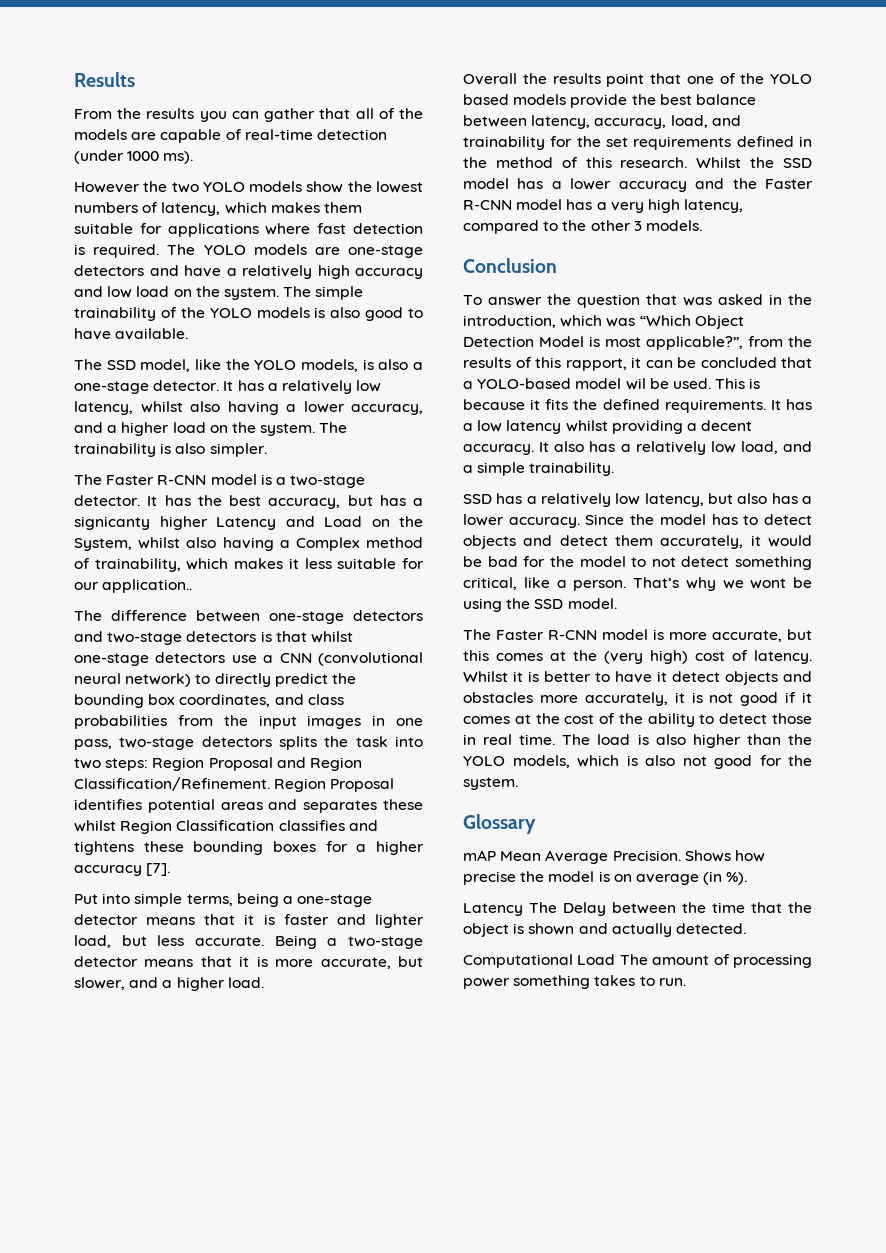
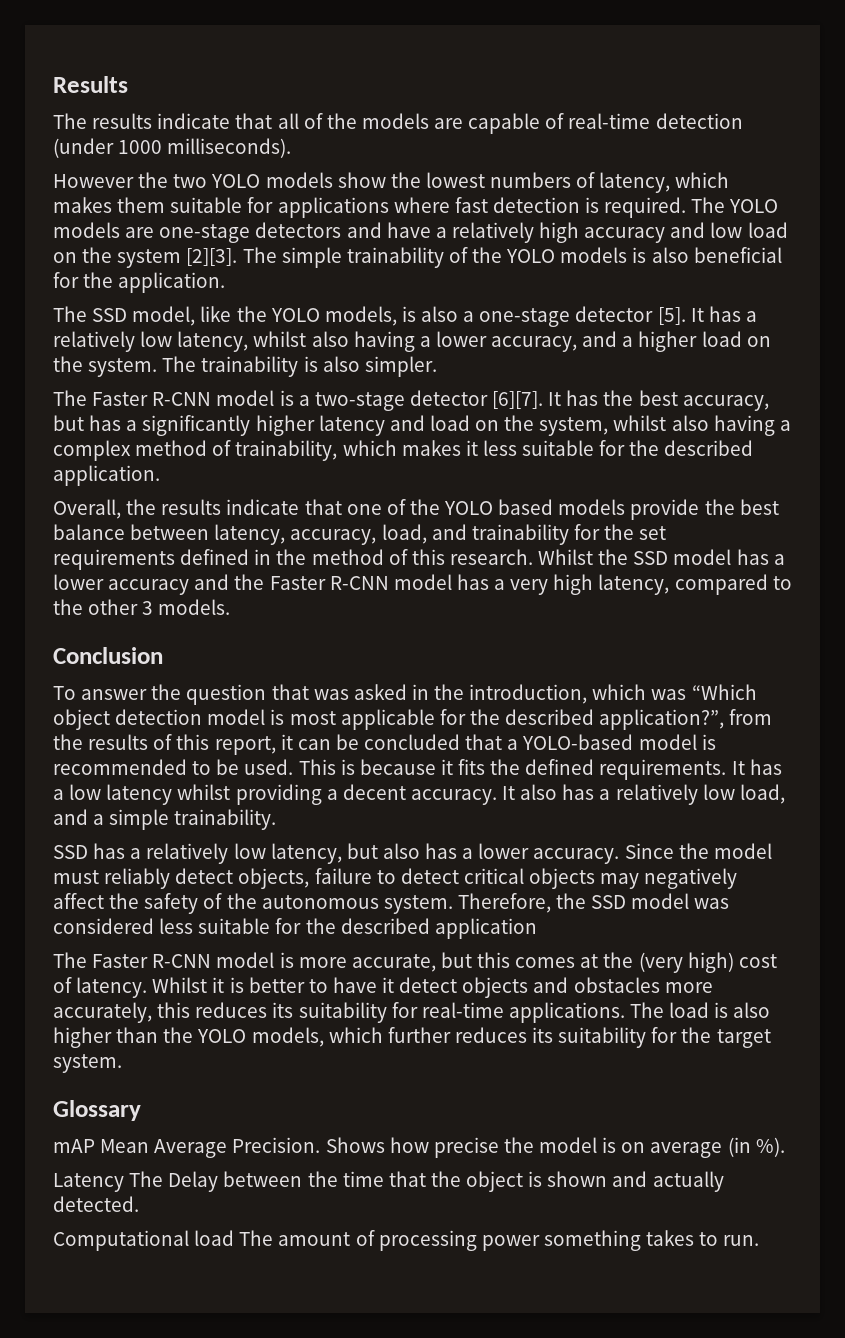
- From the results you can gather that all of the models are capable of real-time detection (under 1000 ms).
+ The results indicate that all of the models are capable of real-time detection (under 1000 milliseconds).
- The YOLO models are one-stage detectors and have a relatively high accuracy and low load on the system.
+ The YOLO models are one-stage detectors and have a relatively high accuracy and low load on the system [2][3].
- The simple trainability of the YOLO models is also good to have available.
+ The simple trainability of the YOLO models is also beneficial for the application.
- The SSD model, like the YOLO models, is also a one-stage detector.
+ The SSD model, like the YOLO models, is also a one-stage detector [5].
- The Faster R-CNN model is a two-stage detector.
+ The Faster R-CNN model is a two-stage detector [6][7].
- It has the best accuracy, but has a signicanty higher Latency and Load on the System, whilst also having a Complex method of trainability, which makes it less suitable for our application..
- The difference between one-stage detectors and two-stage detectors is that whilst one-stage detectors use a CNN (convolutional neural network) to directly predict the bounding box coordinates, and class probabilities from the input images in one pass, two-stage detectors splits the task into two steps: Region Proposal and Region Classification/Refinement. Region Proposal identifies potential areas and separates these whilst Region Classification classifies and tightens these bounding boxes for a higher accuracy [7].
- Put into simple terms, being a one-stage detector means that it is faster and lighter load, but less accurate. Being a two-stage detector means that it is more accurate, but slower, and a higher load.
- Overall the results point that one of the YOLO based models provide the best balance between latency, accuracy, load, and trainability for the set requirements defined in the method of this research.
+ It has the best accuracy, but has a significantly higher latency and load on the system, whilst also having a complex method of trainability, which makes it less suitable for the described application.
+ Overall, the results indicate that one of the YOLO based models provide the best balance between latency, accuracy, load, and trainability for the set requirements defined in the method of this research.
- To answer the question that was asked in the introduction, which was “Which Object Detection Model is most applicable?”, from the results of this rapport, it can be concluded that a YOLO-based model wil be used.
+ To answer the question that was asked in the introduction, which was “Which object detection model is most applicable for the described application?”, from the results of this report, it can be concluded that a YOLO-based model is recommended to be used.
- Since the model has to detect objects and detect them accurately, it would be bad for the model to not detect something critical, like a person. That’s why we wont be using the SSD model.
+ Since the model must reliably detect objects, failure to detect critical objects may negatively affect the safety of the autonomous system. Therefore, the SSD model was considered less suitable for the described application
- Whilst it is better to have it detect objects and obstacles more accurately, it is not good if it comes at the cost of the ability to detect those in real time.
+ Whilst it is better to have it detect objects and obstacles more accurately, this reduces its suitability for real-time applications.
- The load is also higher than the YOLO models, which is also not good for the system.
+ The load is also higher than the YOLO models, which further reduces its suitability for the target system.
- Computational Load The amount of processing power something takes to run.
+ Computational load The amount of processing power something takes to run.

